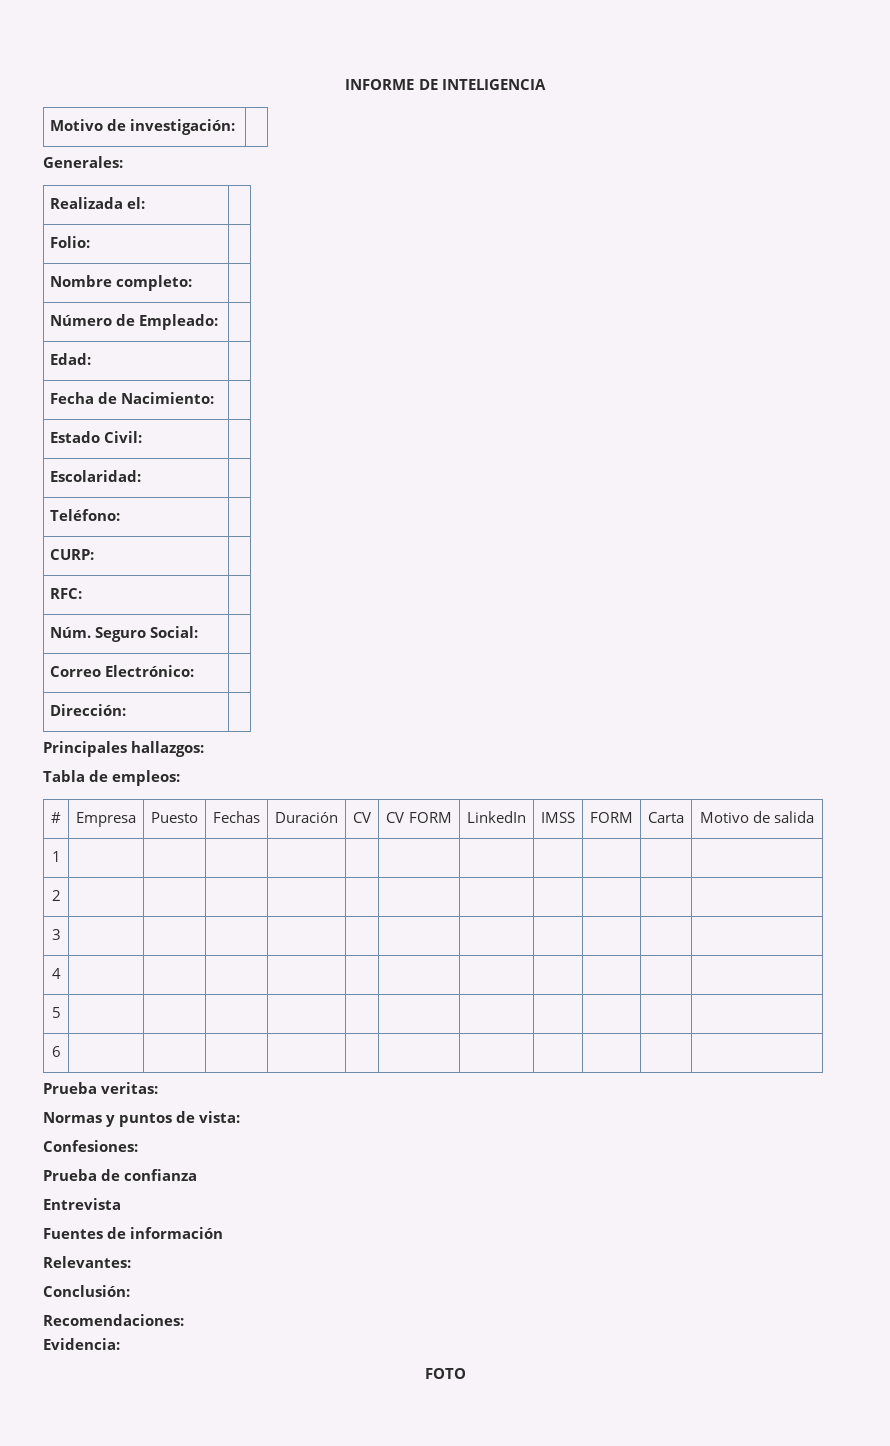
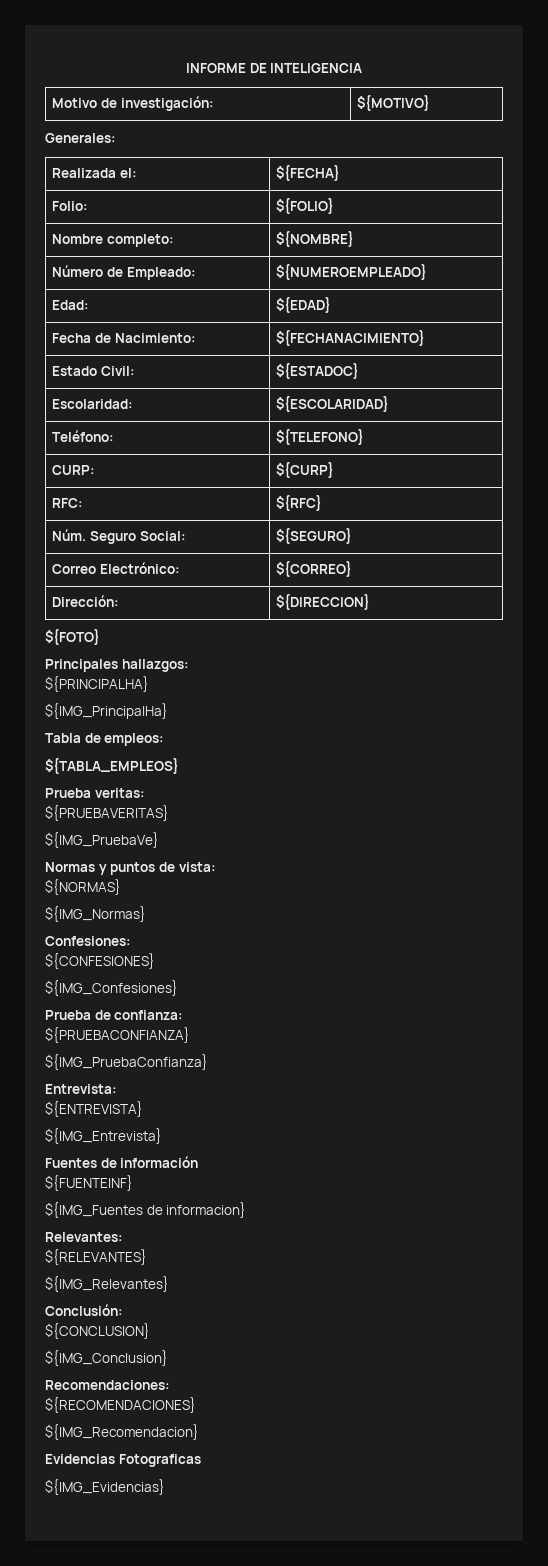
- Motivo de investigación: |
+ Motivo de investigación: | ${MOTIVO}
- Realizada el: |
+ Realizada el: | ${FECHA}
- Folio: |
+ Folio: | ${FOLIO}
- Nombre completo: |
+ Nombre completo: | ${NOMBRE}
- Número de Empleado: |
+ Número de Empleado: | ${NUMEROEMPLEADO}
- Edad: |
+ Edad: | ${EDAD}
- Fecha de Nacimiento: |
+ Fecha de Nacimiento: | ${FECHANACIMIENTO}
- Estado Civil: |
+ Estado Civil: | ${ESTADOC}
- Escolaridad: |
+ Escolaridad: | ${ESCOLARIDAD}
- Teléfono: |
+ Teléfono: | ${TELEFONO}
- CURP: |
+ CURP: | ${CURP}
- RFC: |
+ RFC: | ${RFC}
- Núm. Seguro Social: |
+ Núm. Seguro Social: | ${SEGURO}
- Correo Electrónico: |
+ Correo Electrónico: | ${CORREO}
- Dirección: |
+ Dirección: | ${DIRECCION}
+ ${FOTO}
+ ${PRINCIPALHA}
+ ${IMG_PrincipalHa}
- # | Empresa | Puesto | Fechas | Duración | CV | CV FORM | LinkedIn | IMSS | FORM | Carta | Motivo de salida
- 1 | | | | | | | | | | |
- 2 | | | | | | | | | | |
- 3 | | | | | | | | | | |
- 4 | | | | | | | | | | |
- 5 | | | | | | | | | | |
- 6 | | | | | | | | | | |
+ ${TABLA_EMPLEOS}
+ ${PRUEBAVERITAS}
+ ${IMG_PruebaVe}
+ ${NORMAS}
+ ${IMG_Normas}
+ ${CONFESIONES}
+ ${IMG_Confesiones}
- Prueba de confianza
- Entrevista
+ Prueba de confianza:
+ ${PRUEBACONFIANZA}
+ ${IMG_PruebaConfianza}
+ Entrevista:
+ ${ENTREVISTA}
+ ${IMG_Entrevista}
+ ${FUENTEINF}
+ ${IMG_Fuentes de informacion}
+ ${RELEVANTES}
+ ${IMG_Relevantes}
+ ${CONCLUSION}
+ ${IMG_Conclusion}
- Evidencia:
- FOTO
+ ${RECOMENDACIONES}
+ ${IMG_Recomendacion}
+ Evidencias Fotograficas
+ ${IMG_Evidencias}

